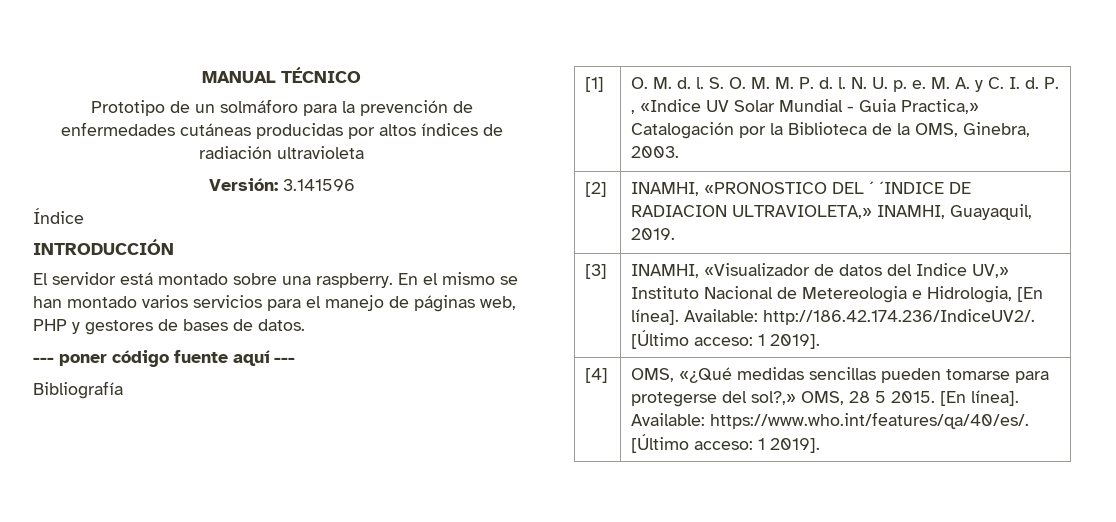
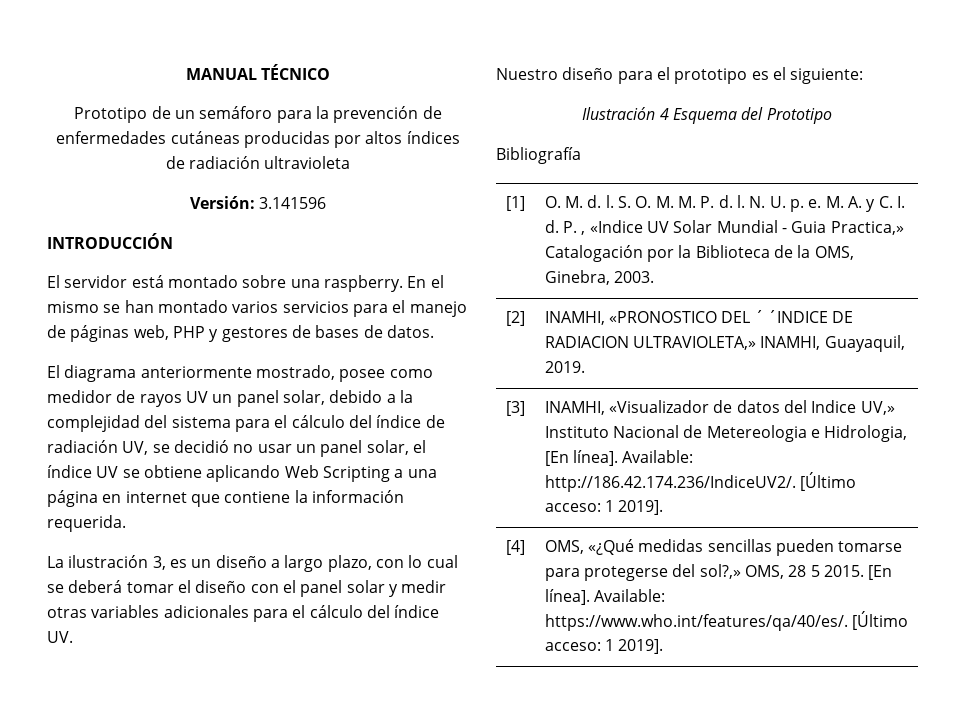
- Prototipo de un solmáforo para la prevención de enfermedades cutáneas producidas por altos índices de radiación ultravioleta
+ Prototipo de un semáforo para la prevención de enfermedades cutáneas producidas por altos índices de radiación ultravioleta
- Índice
- --- poner código fuente aquí ---
+ El diagrama anteriormente mostrado, posee como medidor de rayos UV un panel solar, debido a la complejidad del sistema para el cálculo del índice de radiación UV, se decidió no usar un panel solar, el índice UV se obtiene aplicando Web Scripting a una página en internet que contiene la información requerida.
+ La ilustración 3, es un diseño a largo plazo, con lo cual se deberá tomar el diseño con el panel solar y medir otras variables adicionales para el cálculo del índice UV.
+ Nuestro diseño para el prototipo es el siguiente:
+ Ilustración 4 Esquema del Prototipo

